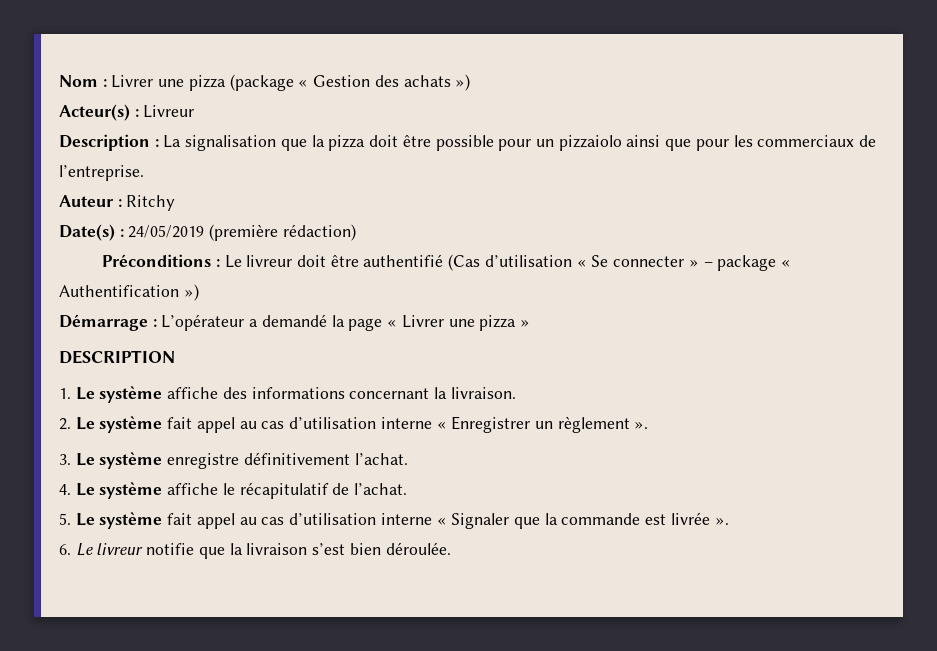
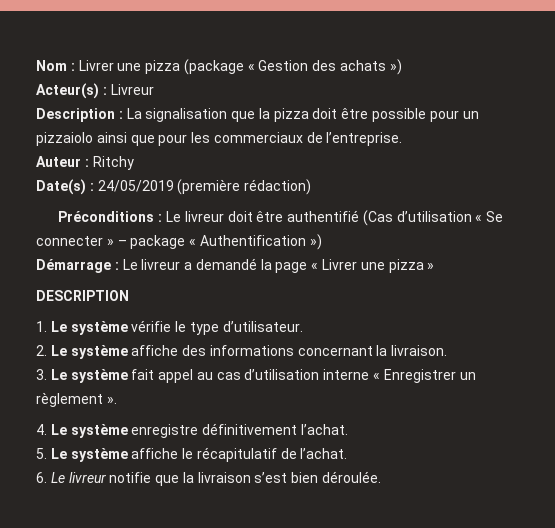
- Démarrage : L’opérateur a demandé la page « Livrer une pizza »
+ Démarrage : Le livreur a demandé la page « Livrer une pizza »
- 1. Le système affiche des informations concernant la livraison.
+ 1. Le système vérifie le type d’utilisateur.
+ 2. Le système affiche des informations concernant la livraison.
- 2. Le système fait appel au cas d’utilisation interne « Enregistrer un règlement ».
+ 3. Le système fait appel au cas d’utilisation interne « Enregistrer un règlement ».
- 3. Le système enregistre définitivement l’achat.
+ 4. Le système enregistre définitivement l’achat.
- 4. Le système affiche le récapitulatif de l’achat.
+ 5. Le système affiche le récapitulatif de l’achat.
- 5. Le système fait appel au cas d’utilisation interne « Signaler que la commande est livrée ».

